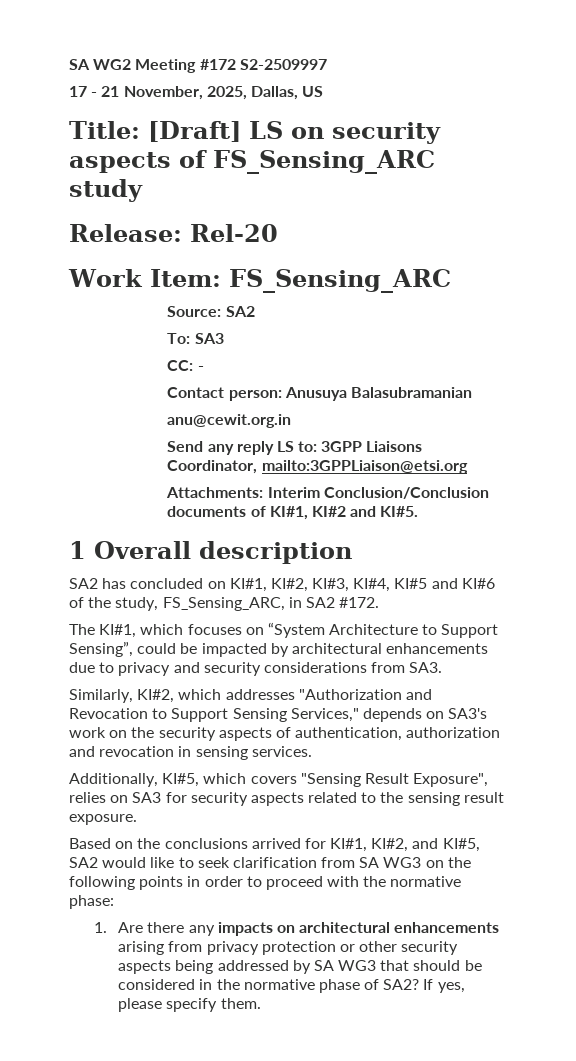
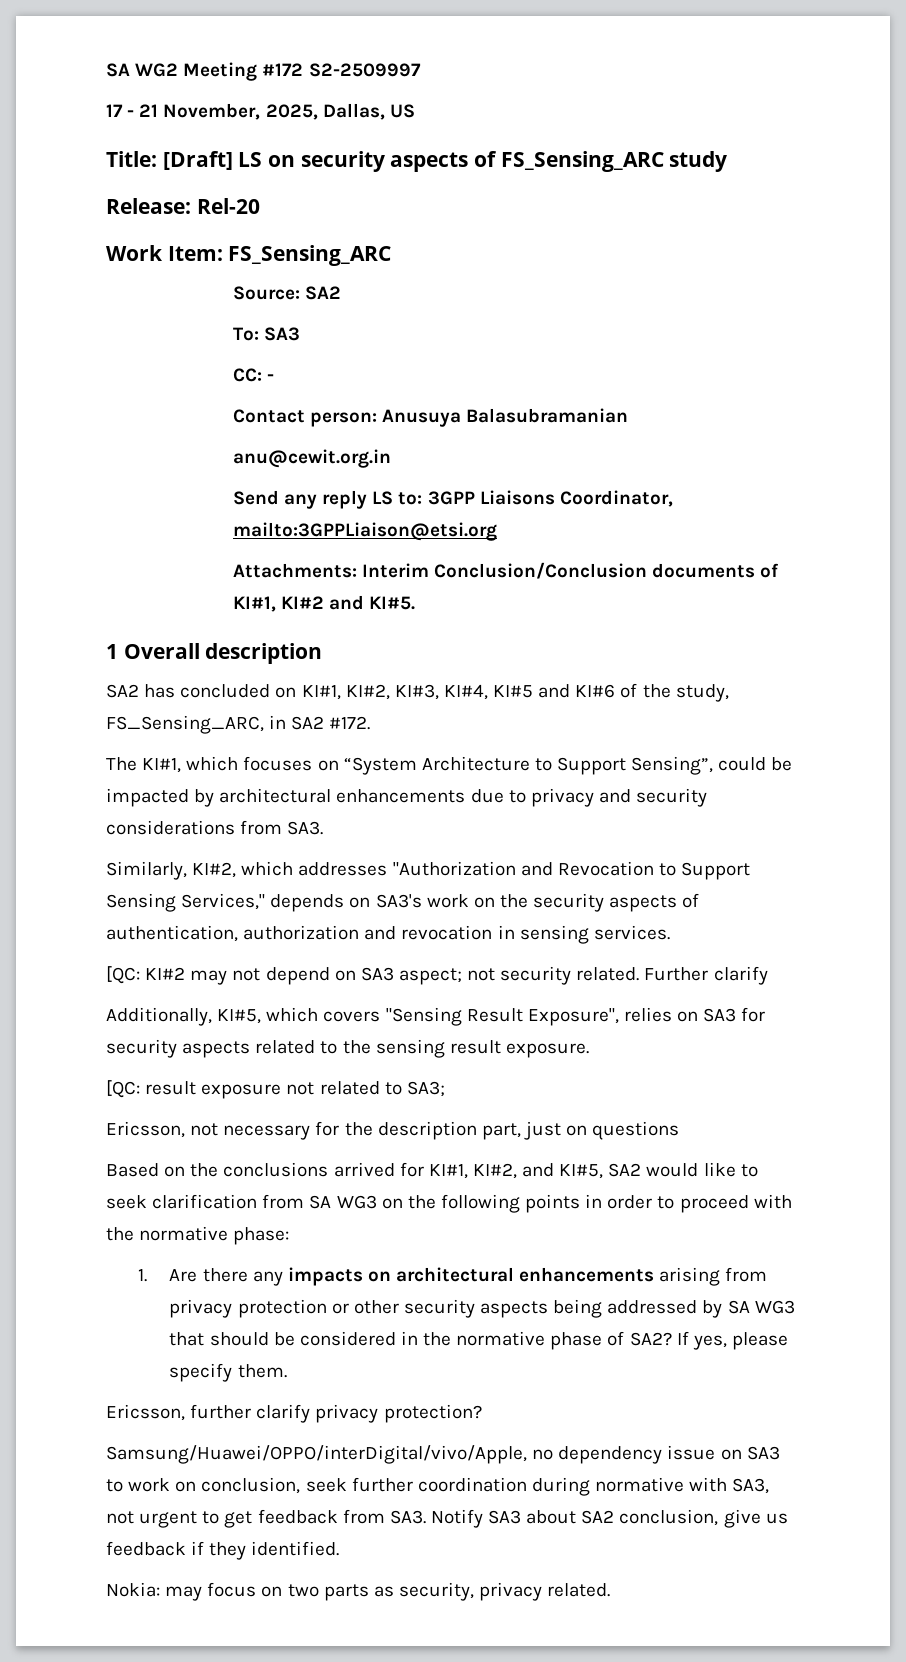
+ [QC: KI#2 may not depend on SA3 aspect; not security related. Further clarify
+ [QC: result exposure not related to SA3;
+ Ericsson, not necessary for the description part, just on questions
+ Ericsson, further clarify privacy protection?
+ Samsung/Huawei/OPPO/interDigital/vivo/Apple, no dependency issue on SA3 to work on conclusion, seek further coordination during normative with SA3, not urgent to get feedback from SA3. Notify SA3 about SA2 conclusion, give us feedback if they identified.
+ Nokia: may focus on two parts as security, privacy related.

